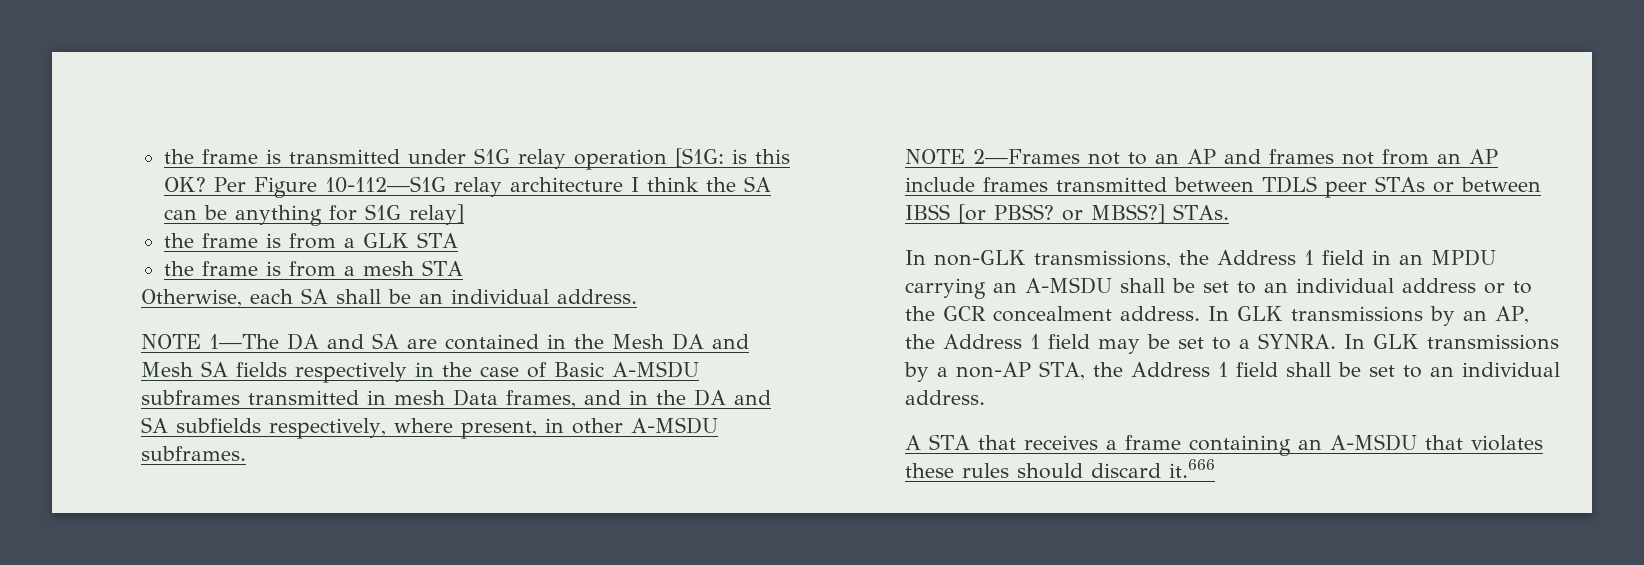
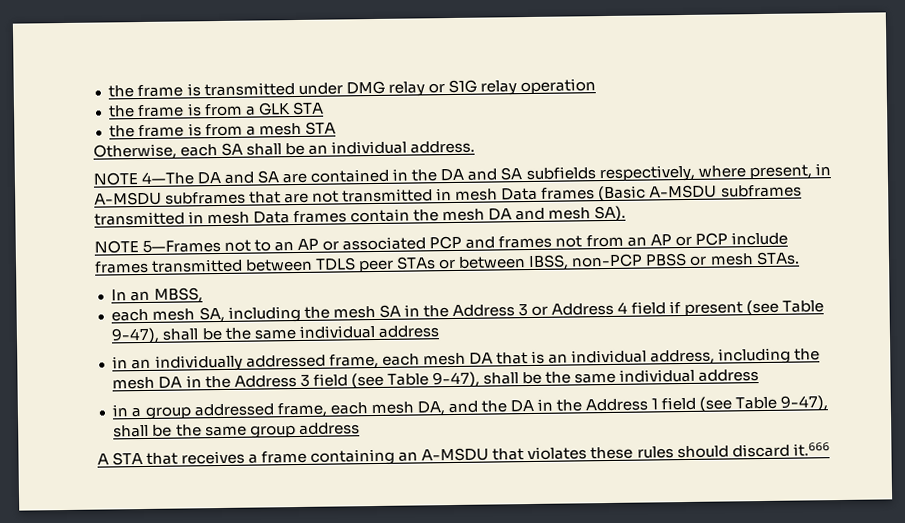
- the frame is transmitted under S1G relay operation [S1G: is this OK? Per Figure 10-112—S1G relay architecture I think the SA can be anything for S1G relay]
+ the frame is transmitted under DMG relay or S1G relay operation
- NOTE 1—The DA and SA are contained in the Mesh DA and Mesh SA fields respectively in the case of Basic A-MSDU subframes transmitted in mesh Data frames, and in the DA and SA subfields respectively, where present, in other A-MSDU subframes.
- NOTE 2—Frames not to an AP and frames not from an AP include frames transmitted between TDLS peer STAs or between IBSS [or PBSS? or MBSS?] STAs.
- In non-GLK transmissions, the Address 1 field in an MPDU carrying an A-MSDU shall be set to an individual address or to the GCR concealment address. In GLK transmissions by an AP, the Address 1 field may be set to a SYNRA. In GLK transmissions by a non-AP STA, the Address 1 field shall be set to an individual address.
+ NOTE 4—The DA and SA are contained in the DA and SA subfields respectively, where present, in A-MSDU subframes that are not transmitted in mesh Data frames (Basic A-MSDU subframes transmitted in mesh Data frames contain the mesh DA and mesh SA).
+ NOTE 5—Frames not to an AP or associated PCP and frames not from an AP or PCP include frames transmitted between TDLS peer STAs or between IBSS, non-PCP PBSS or mesh STAs.
+ In an MBSS,
+ each mesh SA, including the mesh SA in the Address 3 or Address 4 field if present (see Table 9-47), shall be the same individual address
+ in an individually addressed frame, each mesh DA that is an individual address, including the mesh DA in the Address 3 field (see Table 9-47), shall be the same individual address
+ in a group addressed frame, each mesh DA, and the DA in the Address 1 field (see Table 9-47), shall be the same group address

